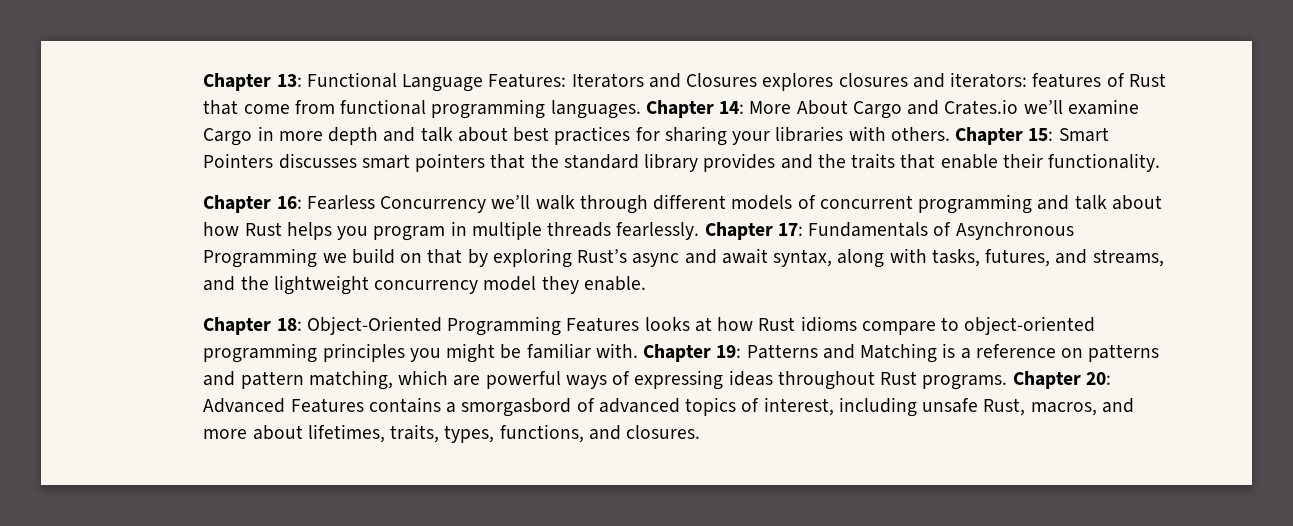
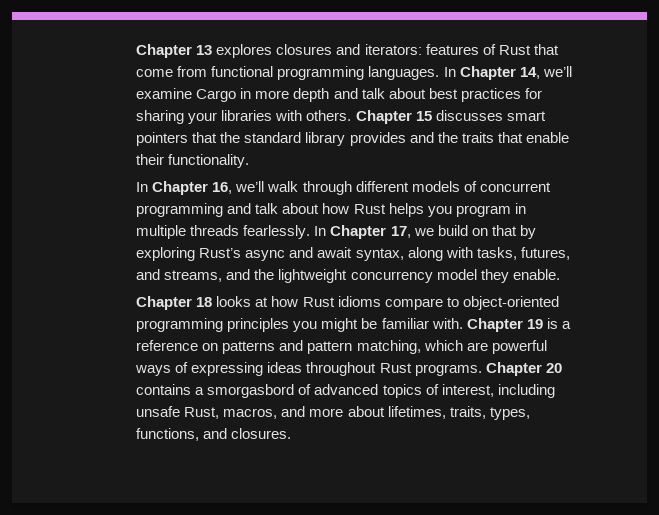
- Chapter 13: Functional Language Features: Iterators and Closures explores closures and iterators: features of Rust that come from functional programming languages.
+ Chapter 13 explores closures and iterators: features of Rust that come from functional programming languages.
- Chapter 14: More About Cargo and Crates.io we’ll examine Cargo in more depth and talk about best practices for sharing your libraries with others.
+ In Chapter 14, we’ll examine Cargo in more depth and talk about best practices for sharing your libraries with others.
- Chapter 15: Smart Pointers discusses smart pointers that the standard library provides and the traits that enable their functionality.
+ Chapter 15 discusses smart pointers that the standard library provides and the traits that enable their functionality.
- Chapter 16: Fearless Concurrency we’ll walk through different models of concurrent programming and talk about how Rust helps you program in multiple threads fearlessly.
+ In Chapter 16, we’ll walk through different models of concurrent programming and talk about how Rust helps you program in multiple threads fearlessly.
- Chapter 17: Fundamentals of Asynchronous Programming we build on that by exploring Rust’s async and await syntax, along with tasks, futures, and streams, and the lightweight concurrency model they enable.
+ In Chapter 17, we build on that by exploring Rust’s async and await syntax, along with tasks, futures, and streams, and the lightweight concurrency model they enable.
- Chapter 18: Object-Oriented Programming Features looks at how Rust idioms compare to object-oriented programming principles you might be familiar with.
+ Chapter 18 looks at how Rust idioms compare to object-oriented programming principles you might be familiar with.
- Chapter 19: Patterns and Matching is a reference on patterns and pattern matching, which are powerful ways of expressing ideas throughout Rust programs.
+ Chapter 19 is a reference on patterns and pattern matching, which are powerful ways of expressing ideas throughout Rust programs.
- Chapter 20: Advanced Features contains a smorgasbord of advanced topics of interest, including unsafe Rust, macros, and more about lifetimes, traits, types, functions, and closures.
+ Chapter 20 contains a smorgasbord of advanced topics of interest, including unsafe Rust, macros, and more about lifetimes, traits, types, functions, and closures.

